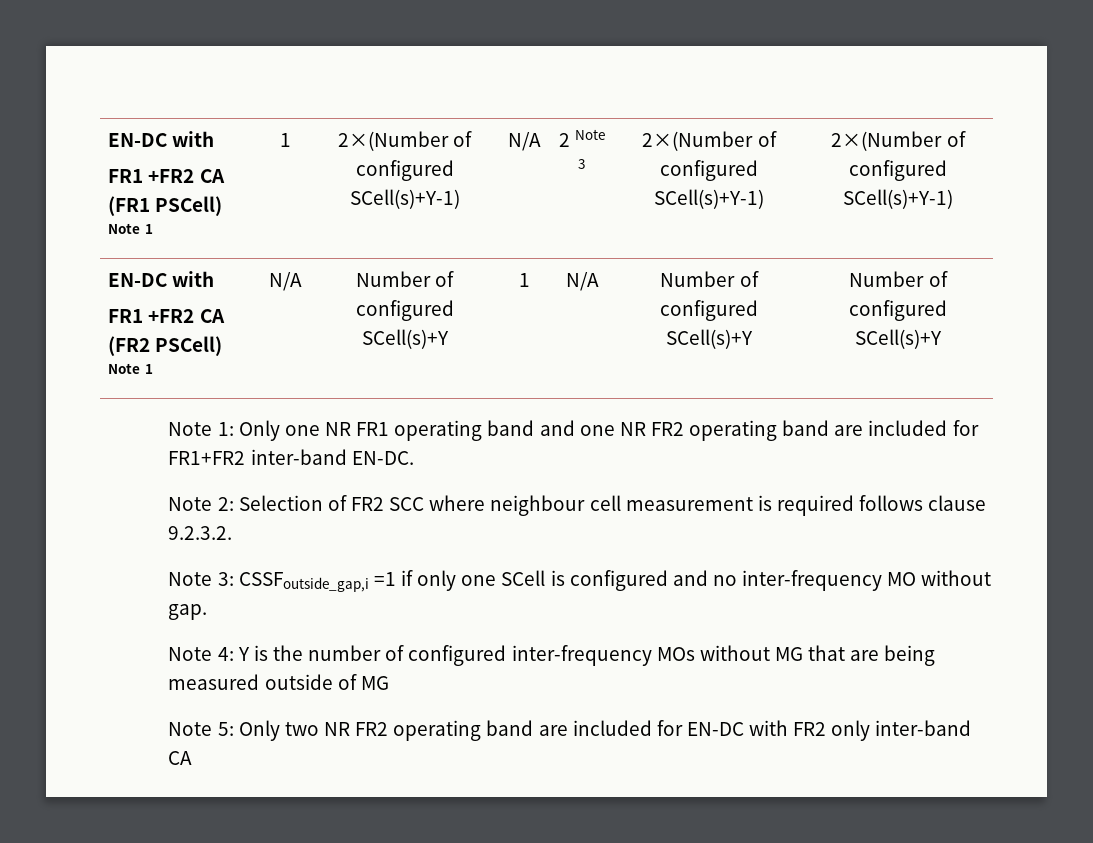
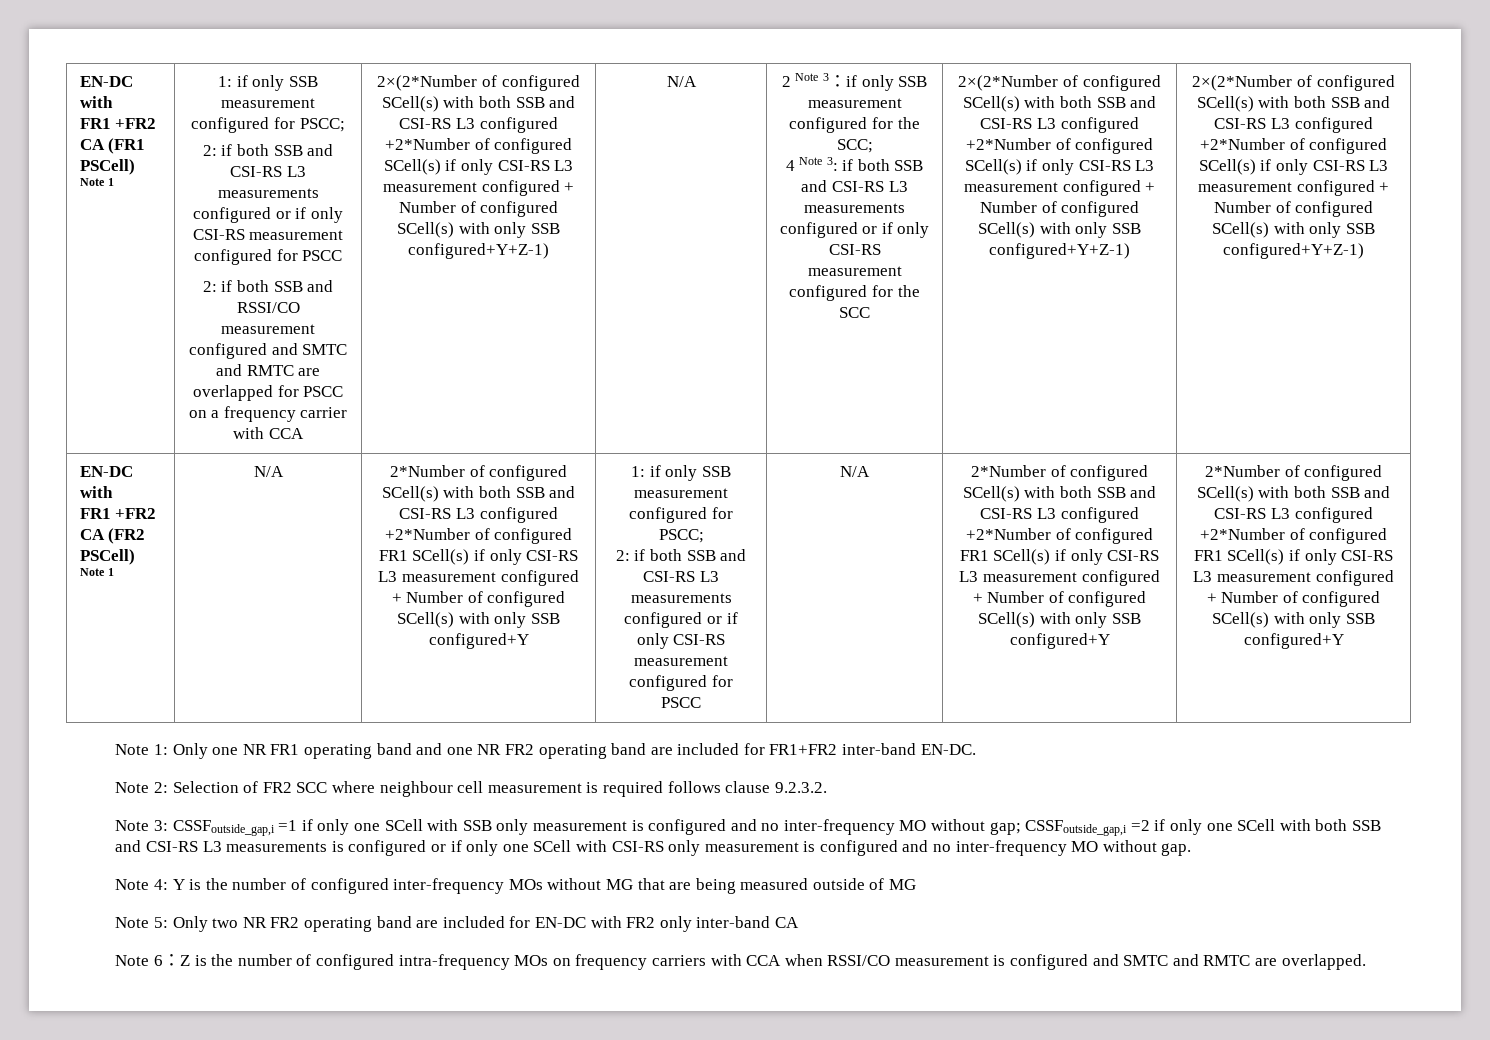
- FR1 +FR2 CA (FR1 PSCell) Note 1 | 1 | 2×(Number of configured SCell(s)+Y-1) | N/A | 2 Note 3 | 2×(Number of configured SCell(s)+Y-1) | 2×(Number of configured SCell(s)+Y-1)
+ FR1 +FR2 CA (FR1 PSCell) Note 1 | 1: if only SSB measurement configured for PSCC;
+ 2: if both SSB and CSI-RS L3 measurements configured or if only CSI-RS measurement configured for PSCC
+ 2: if both SSB and RSSI/CO measurement configured and SMTC and RMTC are overlapped for PSCC on a frequency carrier with CCA | 2×(2*Number of configured SCell(s) with both SSB and CSI-RS L3 configured +2*Number of configured SCell(s) if only CSI-RS L3 measurement configured + Number of configured SCell(s) with only SSB configured+Y+Z-1) | N/A | 2 Note 3：if only SSB measurement configured for the SCC;
+ 4 Note 3: if both SSB and CSI-RS L3 measurements configured or if only CSI-RS measurement configured for the SCC | 2×(2*Number of configured SCell(s) with both SSB and CSI-RS L3 configured +2*Number of configured SCell(s) if only CSI-RS L3 measurement configured + Number of configured SCell(s) with only SSB configured+Y+Z-1) | 2×(2*Number of configured SCell(s) with both SSB and CSI-RS L3 configured +2*Number of configured SCell(s) if only CSI-RS L3 measurement configured + Number of configured SCell(s) with only SSB configured+Y+Z-1)
- Number of configured SCell(s)+Y | 1 | N/A | Number of configured SCell(s)+Y | Number of configured SCell(s)+Y
+ 2*Number of configured SCell(s) with both SSB and CSI-RS L3 configured +2*Number of configured FR1 SCell(s) if only CSI-RS L3 measurement configured + Number of configured SCell(s) with only SSB configured+Y | 1: if only SSB measurement configured for PSCC;
+ 2: if both SSB and CSI-RS L3 measurements configured or if only CSI-RS measurement configured for PSCC | N/A | 2*Number of configured SCell(s) with both SSB and CSI-RS L3 configured +2*Number of configured FR1 SCell(s) if only CSI-RS L3 measurement configured + Number of configured SCell(s) with only SSB configured+Y | 2*Number of configured SCell(s) with both SSB and CSI-RS L3 configured +2*Number of configured FR1 SCell(s) if only CSI-RS L3 measurement configured + Number of configured SCell(s) with only SSB configured+Y
- Note 3: CSSFoutside_gap,i =1 if only one SCell is configured and no inter-frequency MO without gap.
+ Note 3: CSSFoutside_gap,i =1 if only one SCell with SSB only measurement is configured and no inter-frequency MO without gap; CSSFoutside_gap,i =2 if only one SCell with both SSB and CSI-RS L3 measurements is configured or if only one SCell with CSI-RS only measurement is configured and no inter-frequency MO without gap.
+ Note 6：Z is the number of configured intra-frequency MOs on frequency carriers with CCA when RSSI/CO measurement is configured and SMTC and RMTC are overlapped.

